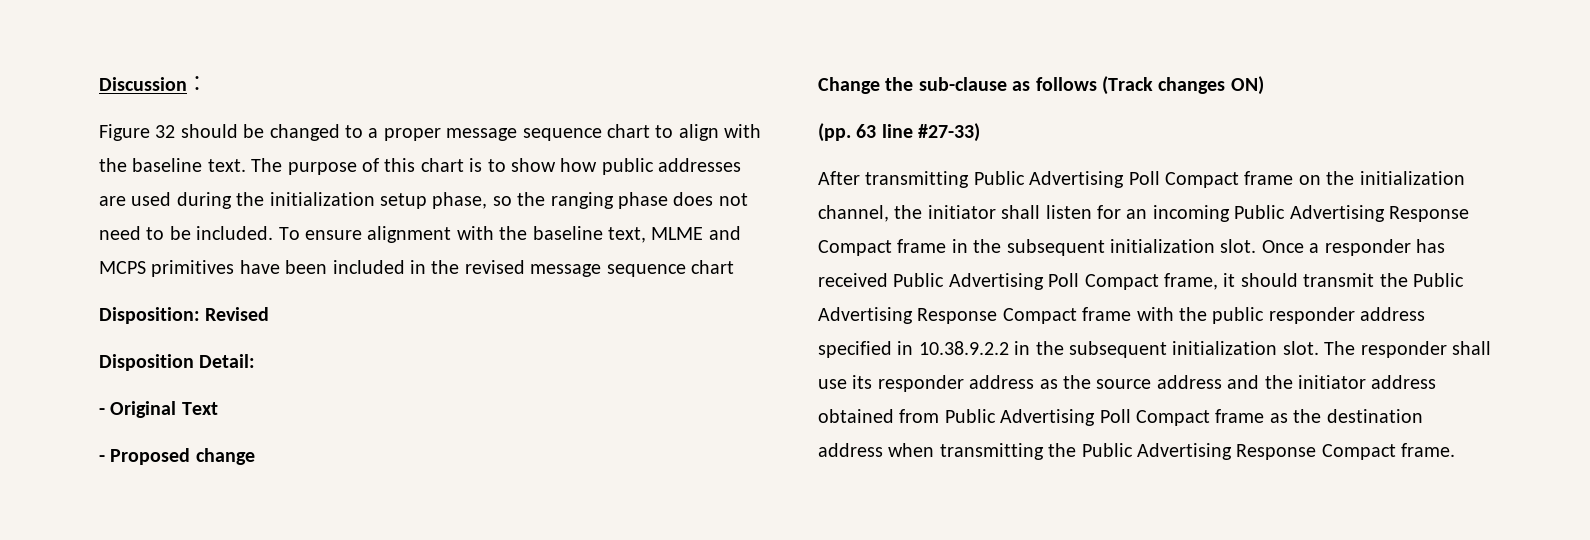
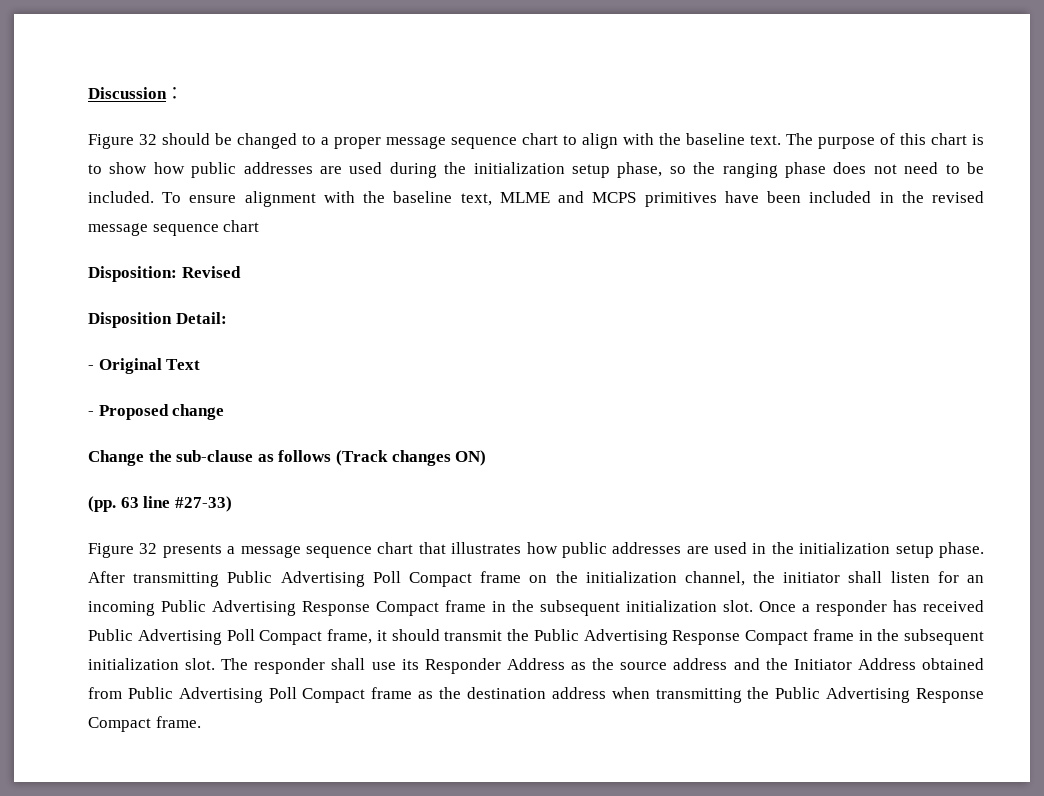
+ Figure 32 presents a message sequence chart that illustrates how public addresses are used in the initialization setup phase.
- Once a responder has received Public Advertising Poll Compact frame, it should transmit the Public Advertising Response Compact frame with the public responder address specified in 10.38.9.2.2 in the subsequent initialization slot.
+ Once a responder has received Public Advertising Poll Compact frame, it should transmit the Public Advertising Response Compact frame in the subsequent initialization slot.
- The responder shall use its responder address as the source address and the initiator address obtained from Public Advertising Poll Compact frame as the destination address when transmitting the Public Advertising Response Compact frame.
+ The responder shall use its Responder Address as the source address and the Initiator Address obtained from Public Advertising Poll Compact frame as the destination address when transmitting the Public Advertising Response Compact frame.

